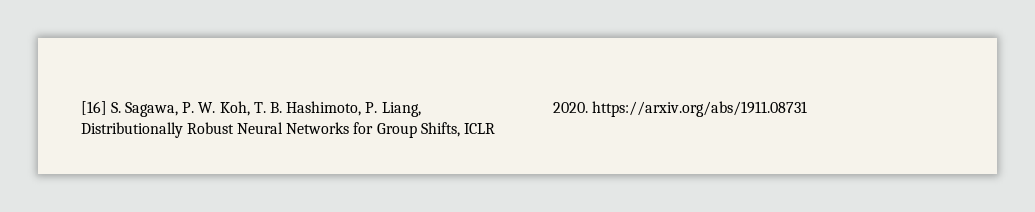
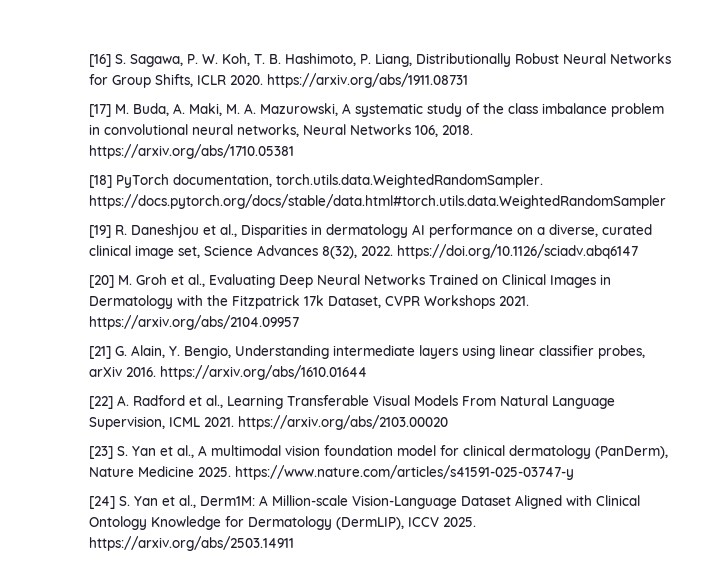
+ [17] M. Buda, A. Maki, M. A. Mazurowski, A systematic study of the class imbalance problem in convolutional neural networks, Neural Networks 106, 2018. https://arxiv.org/abs/1710.05381
+ [18] PyTorch documentation, torch.utils.data.WeightedRandomSampler. https://docs.pytorch.org/docs/stable/data.html#torch.utils.data.WeightedRandomSampler
+ [19] R. Daneshjou et al., Disparities in dermatology AI performance on a diverse, curated clinical image set, Science Advances 8(32), 2022. https://doi.org/10.1126/sciadv.abq6147
+ [20] M. Groh et al., Evaluating Deep Neural Networks Trained on Clinical Images in Dermatology with the Fitzpatrick 17k Dataset, CVPR Workshops 2021. https://arxiv.org/abs/2104.09957
+ [21] G. Alain, Y. Bengio, Understanding intermediate layers using linear classifier probes, arXiv 2016. https://arxiv.org/abs/1610.01644
+ [22] A. Radford et al., Learning Transferable Visual Models From Natural Language Supervision, ICML 2021. https://arxiv.org/abs/2103.00020
+ [23] S. Yan et al., A multimodal vision foundation model for clinical dermatology (PanDerm), Nature Medicine 2025. https://www.nature.com/articles/s41591-025-03747-y
+ [24] S. Yan et al., Derm1M: A Million-scale Vision-Language Dataset Aligned with Clinical Ontology Knowledge for Dermatology (DermLIP), ICCV 2025. https://arxiv.org/abs/2503.14911

